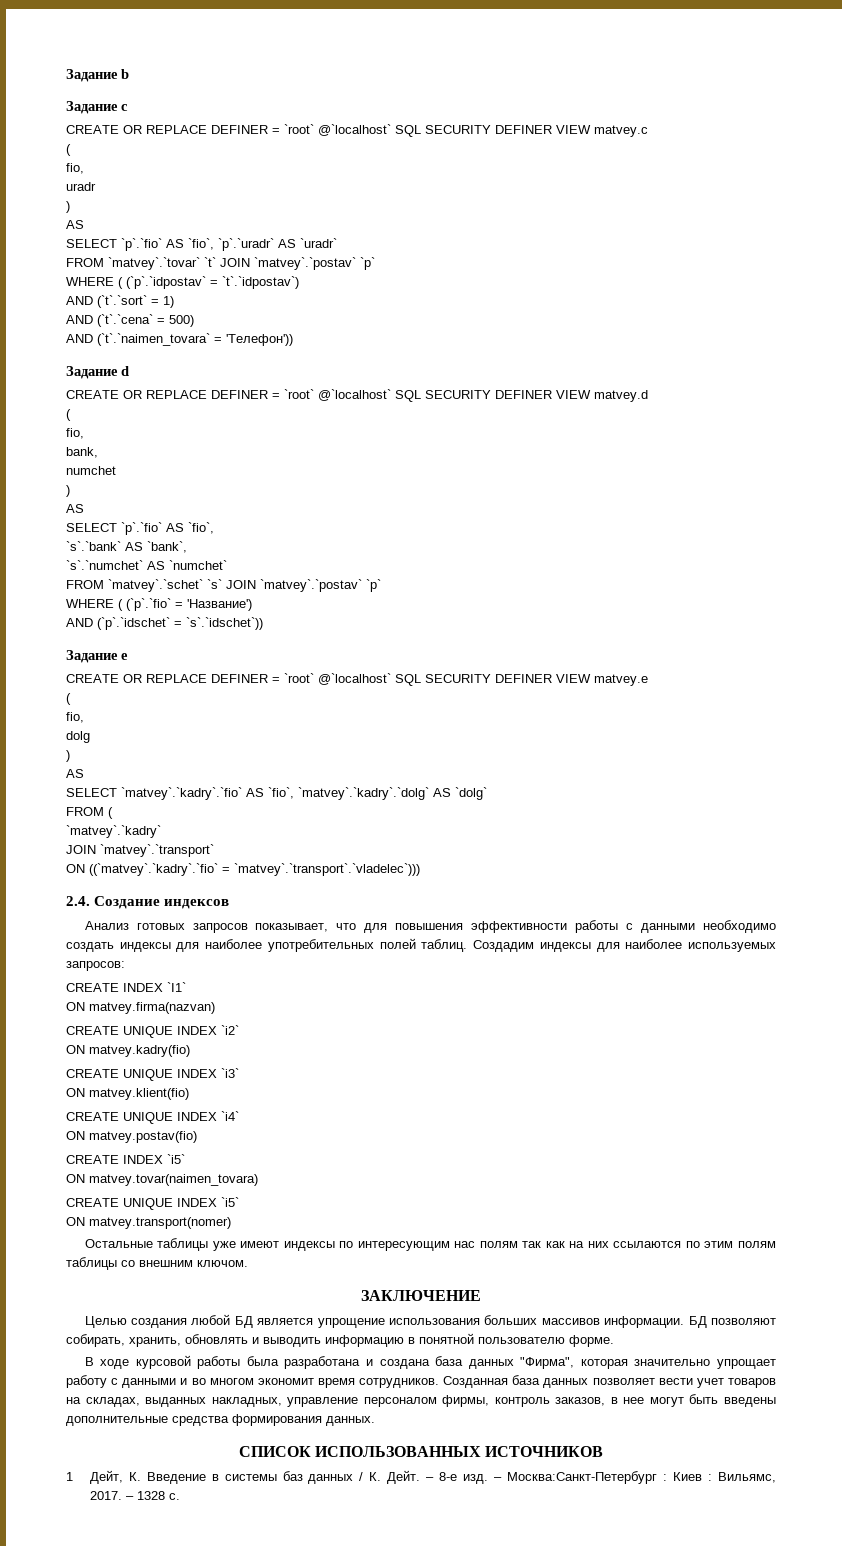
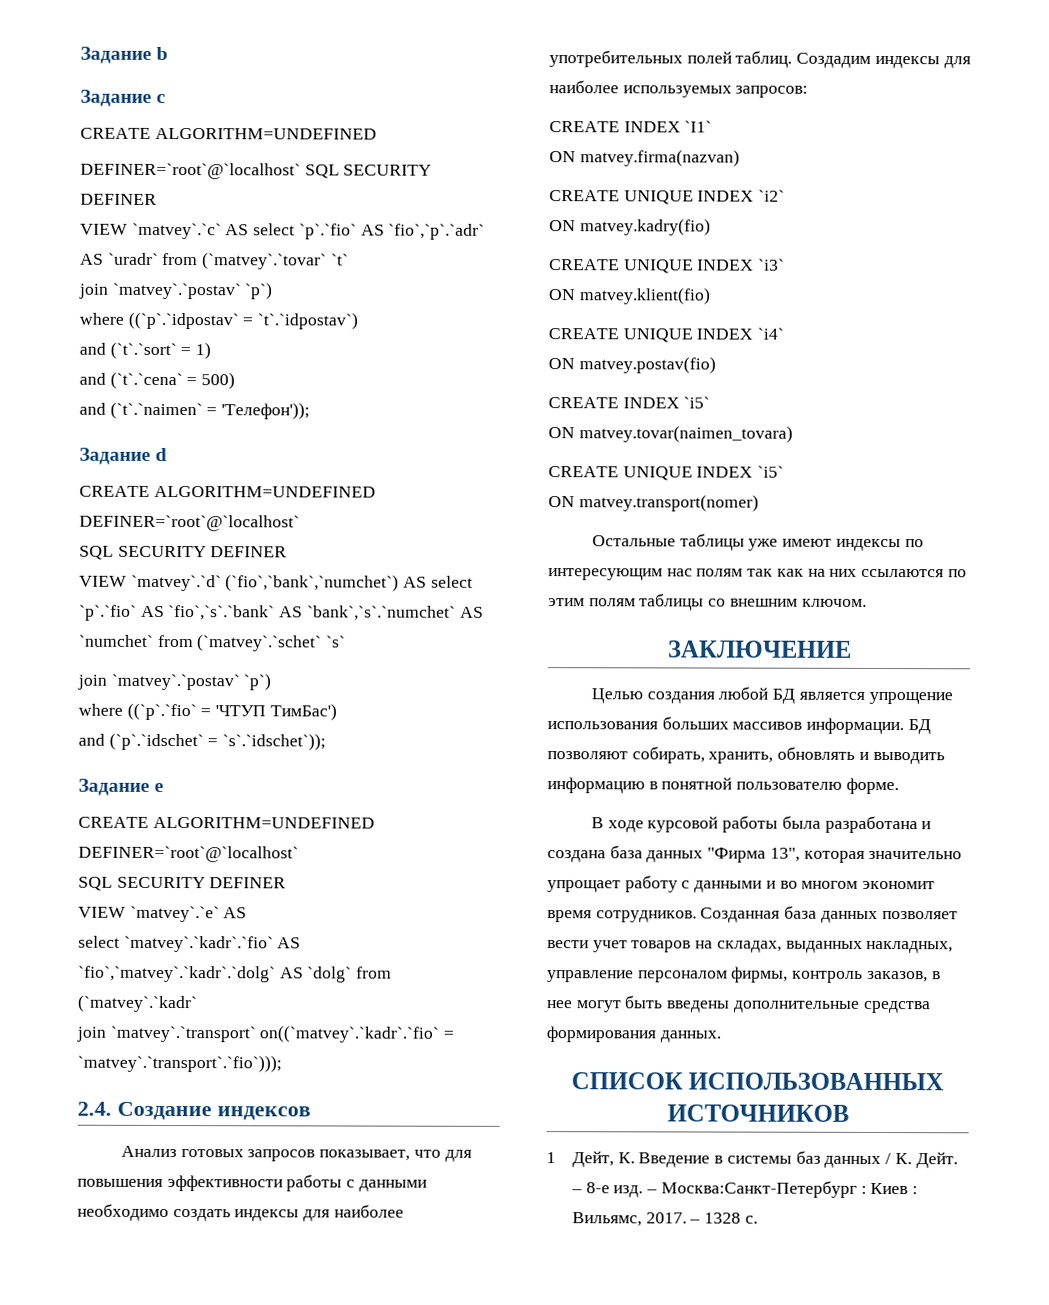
  Задание c
- CREATE OR REPLACE DEFINER = `root` @`localhost` SQL SECURITY DEFINER VIEW matvey.c
- (
- fio,
- uradr
- )
- AS
- SELECT `p`.`fio` AS `fio`, `p`.`uradr` AS `uradr`
- FROM `matvey`.`tovar` `t` JOIN `matvey`.`postav` `p`
- WHERE ( (`p`.`idpostav` = `t`.`idpostav`)
+ CREATE ALGORITHM=UNDEFINED
+ DEFINER=`root`@`localhost` SQL SECURITY DEFINER
+ VIEW `matvey`.`c` AS select `p`.`fio` AS `fio`,`p`.`adr` AS `uradr` from (`matvey`.`tovar` `t`
+ join `matvey`.`postav` `p`)
+ where ((`p`.`idpostav` = `t`.`idpostav`)
- AND (`t`.`sort` = 1)
+ and (`t`.`sort` = 1)
- AND (`t`.`cena` = 500)
+ and (`t`.`cena` = 500)
- AND (`t`.`naimen_tovara` = 'Телефон'))
+ and (`t`.`naimen` = 'Телефон'));
  Задание d
- CREATE OR REPLACE DEFINER = `root` @`localhost` SQL SECURITY DEFINER VIEW matvey.d
- (
- fio,
- bank,
- numchet
- )
- AS
- SELECT `p`.`fio` AS `fio`,
- `s`.`bank` AS `bank`,
- `s`.`numchet` AS `numchet`
- FROM `matvey`.`schet` `s` JOIN `matvey`.`postav` `p`
- WHERE ( (`p`.`fio` = 'Название')
- AND (`p`.`idschet` = `s`.`idschet`))
+ CREATE ALGORITHM=UNDEFINED DEFINER=`root`@`localhost`
+ SQL SECURITY DEFINER
+ VIEW `matvey`.`d` (`fio`,`bank`,`numchet`) AS select `p`.`fio` AS `fio`,`s`.`bank` AS `bank`,`s`.`numchet` AS `numchet` from (`matvey`.`schet` `s`
+ join `matvey`.`postav` `p`)
+ where ((`p`.`fio` = 'ЧТУП ТимБас')
+ and (`p`.`idschet` = `s`.`idschet`));
  Задание e
- CREATE OR REPLACE DEFINER = `root` @`localhost` SQL SECURITY DEFINER VIEW matvey.e
- (
- fio,
- dolg
- )
- AS
- SELECT `matvey`.`kadry`.`fio` AS `fio`, `matvey`.`kadry`.`dolg` AS `dolg`
- FROM (
- `matvey`.`kadry`
- JOIN `matvey`.`transport`
- ON ((`matvey`.`kadry`.`fio` = `matvey`.`transport`.`vladelec`)))
+ CREATE ALGORITHM=UNDEFINED DEFINER=`root`@`localhost`
+ SQL SECURITY DEFINER
+ VIEW `matvey`.`e` AS
+ select `matvey`.`kadr`.`fio` AS `fio`,`matvey`.`kadr`.`dolg` AS `dolg` from (`matvey`.`kadr`
+ join `matvey`.`transport` on((`matvey`.`kadr`.`fio` = `matvey`.`transport`.`fio`)));
- В ходе курсовой работы была разработана и создана база данных "Фирма", которая значительно упрощает работу с данными и во многом экономит время сотрудников.
+ В ходе курсовой работы была разработана и создана база данных "Фирма 13", которая значительно упрощает работу с данными и во многом экономит время сотрудников.

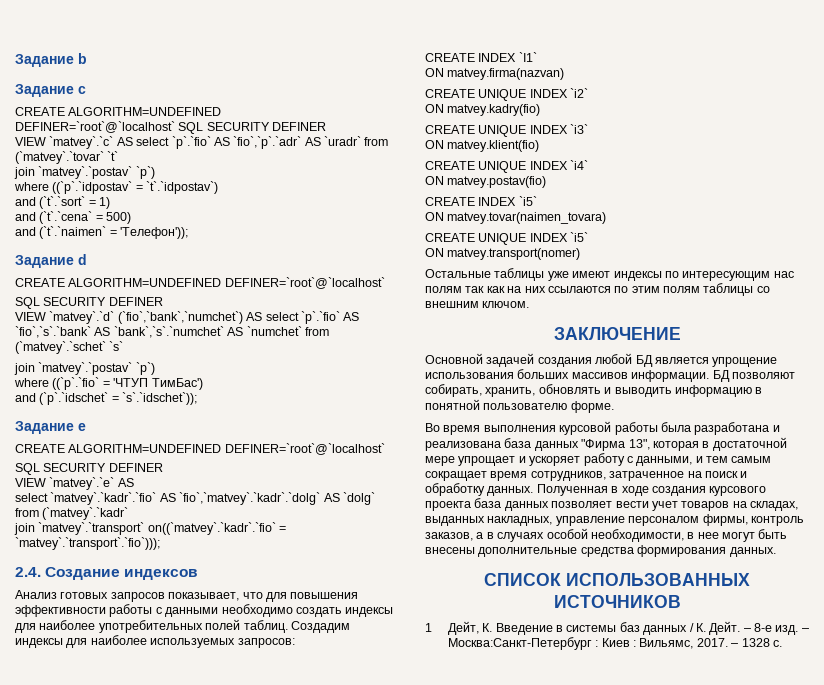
- Целью создания любой БД является упрощение использования больших массивов информации.
+ Основной задачей создания любой БД является упрощение использования больших массивов информации.
- В ходе курсовой работы была разработана и создана база данных "Фирма 13", которая значительно упрощает работу с данными и во многом экономит время сотрудников. Созданная база данных позволяет вести учет товаров на складах, выданных накладных, управление персоналом фирмы, контроль заказов, в нее могут быть введены дополнительные средства формирования данных.
+ Во время выполнения курсовой работы была разработана и реализована база данных "Фирма 13", которая в достаточной мере упрощает и ускоряет работу с данными, и тем самым сокращает время сотрудников, затраченное на поиск и обработку данных. Полученная в ходе создания курсового проекта база данных позволяет вести учет товаров на складах, выданных накладных, управление персоналом фирмы, контроль заказов, а в случаях особой необходимости, в нее могут быть внесены дополнительные средства формирования данных.

